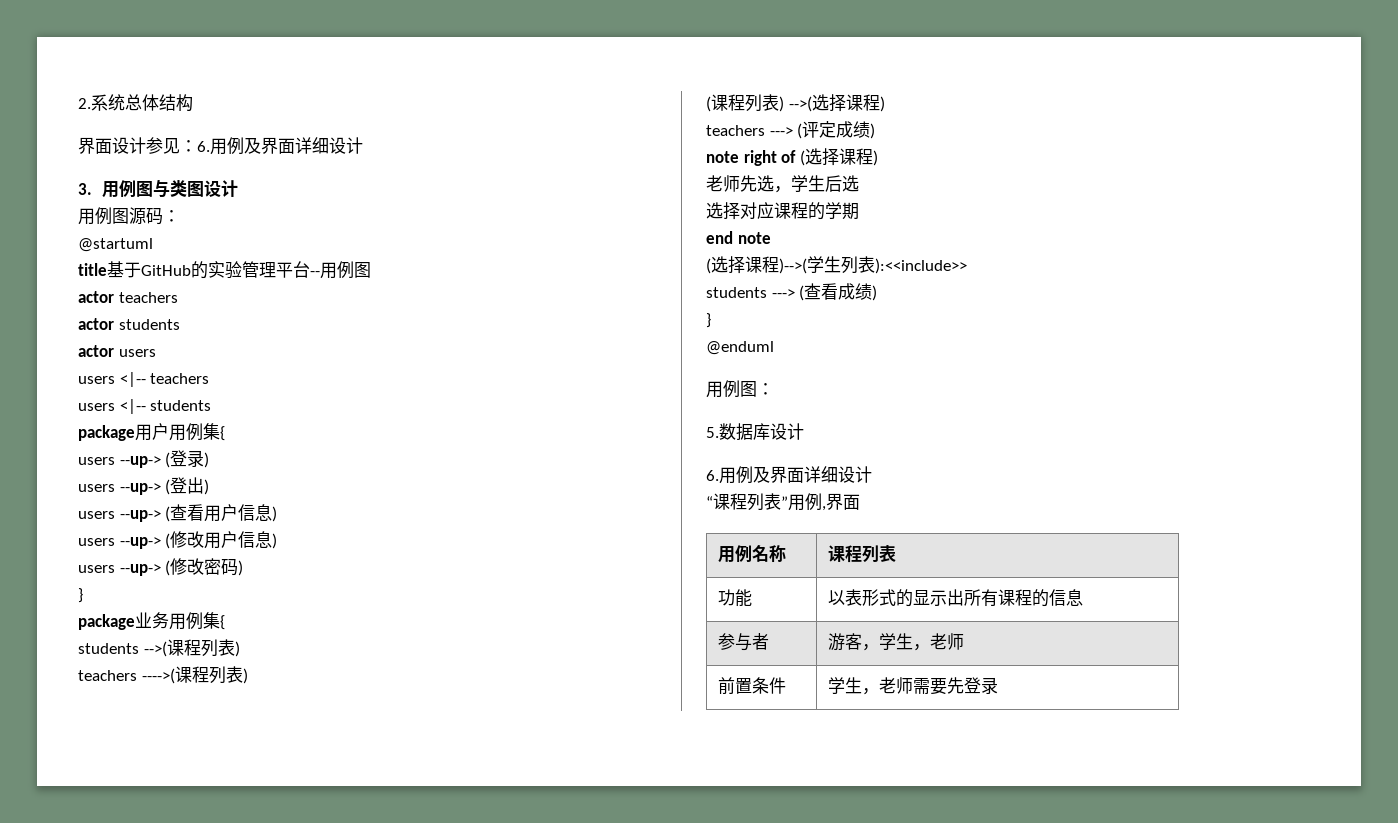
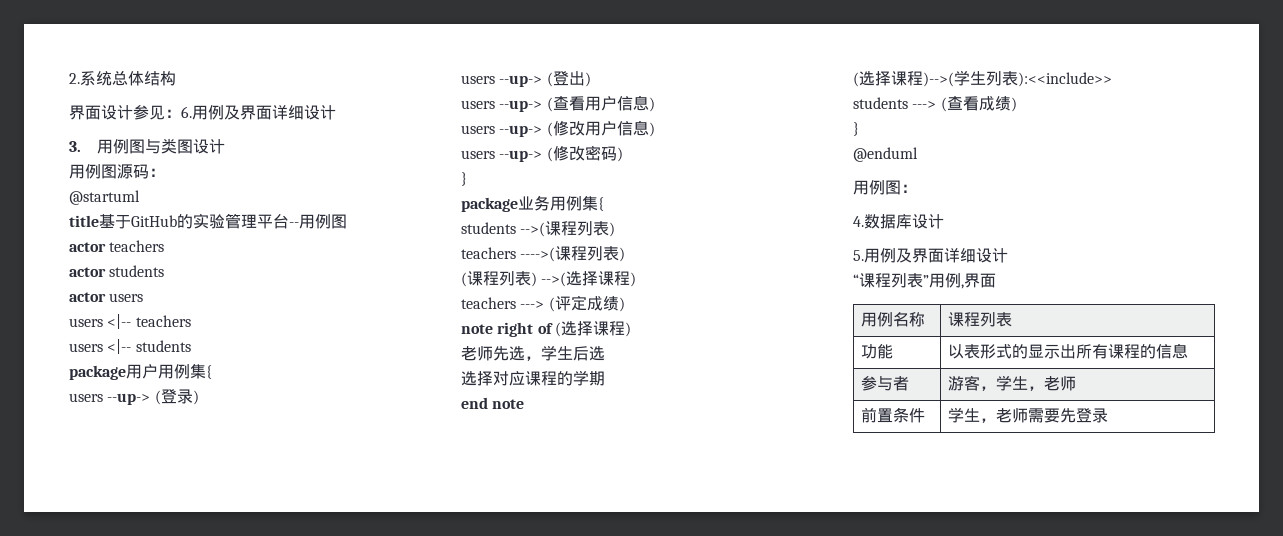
- 5.数据库设计
- 6.用例及界面详细设计
+ 4.数据库设计
+ 5.用例及界面详细设计

